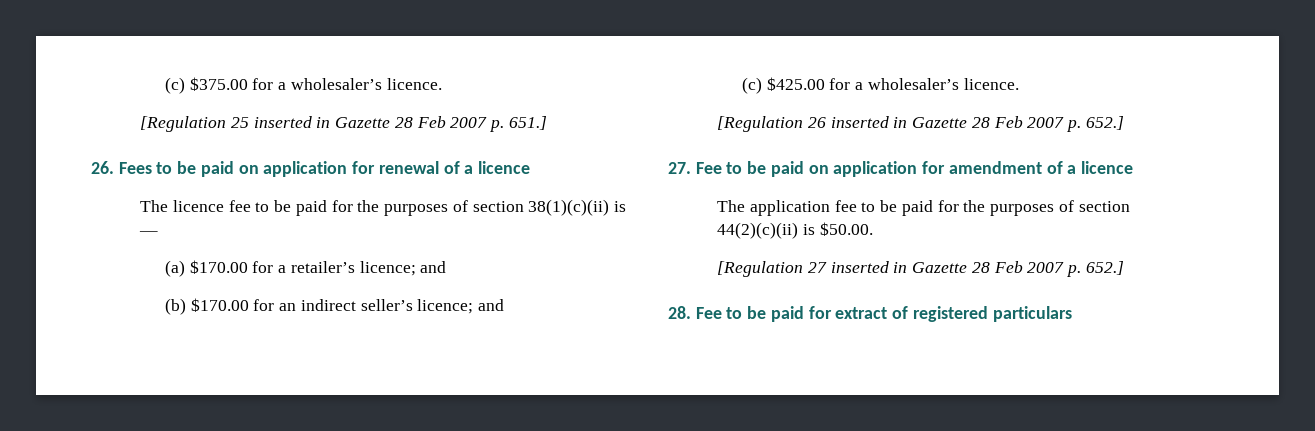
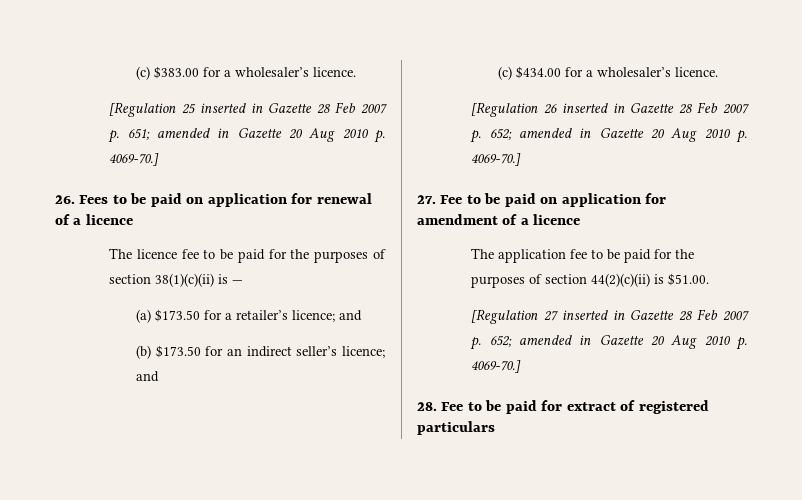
- (c) $375.00 for a wholesaler’s licence.
+ (c) $383.00 for a wholesaler’s licence.
- [Regulation 25 inserted in Gazette 28 Feb 2007 p. 651.]
+ [Regulation 25 inserted in Gazette 28 Feb 2007 p. 651; amended in Gazette 20 Aug 2010 p. 4069-70.]
- (a) $170.00 for a retailer’s licence; and
+ (a) $173.50 for a retailer’s licence; and
- (b) $170.00 for an indirect seller’s licence; and
+ (b) $173.50 for an indirect seller’s licence; and
- (c) $425.00 for a wholesaler’s licence.
+ (c) $434.00 for a wholesaler’s licence.
- [Regulation 26 inserted in Gazette 28 Feb 2007 p. 652.]
+ [Regulation 26 inserted in Gazette 28 Feb 2007 p. 652; amended in Gazette 20 Aug 2010 p. 4069-70.]
- The application fee to be paid for the purposes of section 44(2)(c)(ii) is $50.00.
+ The application fee to be paid for the purposes of section 44(2)(c)(ii) is $51.00.
- [Regulation 27 inserted in Gazette 28 Feb 2007 p. 652.]
+ [Regulation 27 inserted in Gazette 28 Feb 2007 p. 652; amended in Gazette 20 Aug 2010 p. 4069-70.]

